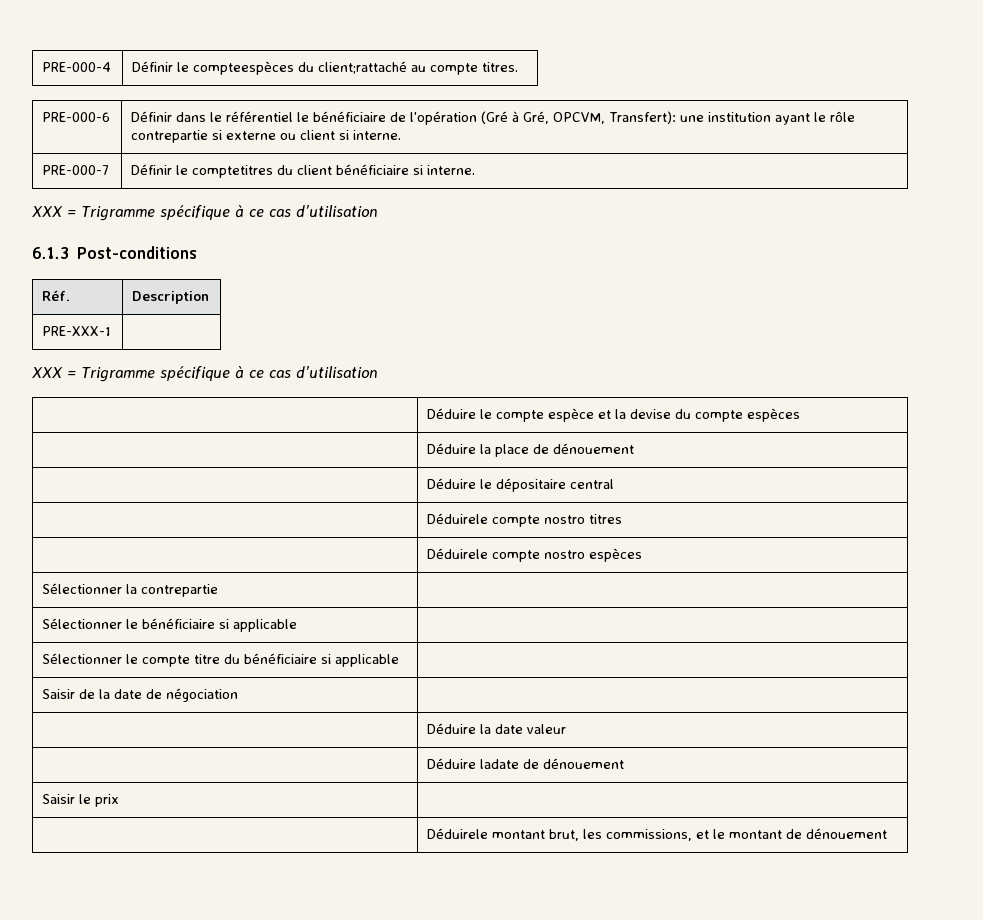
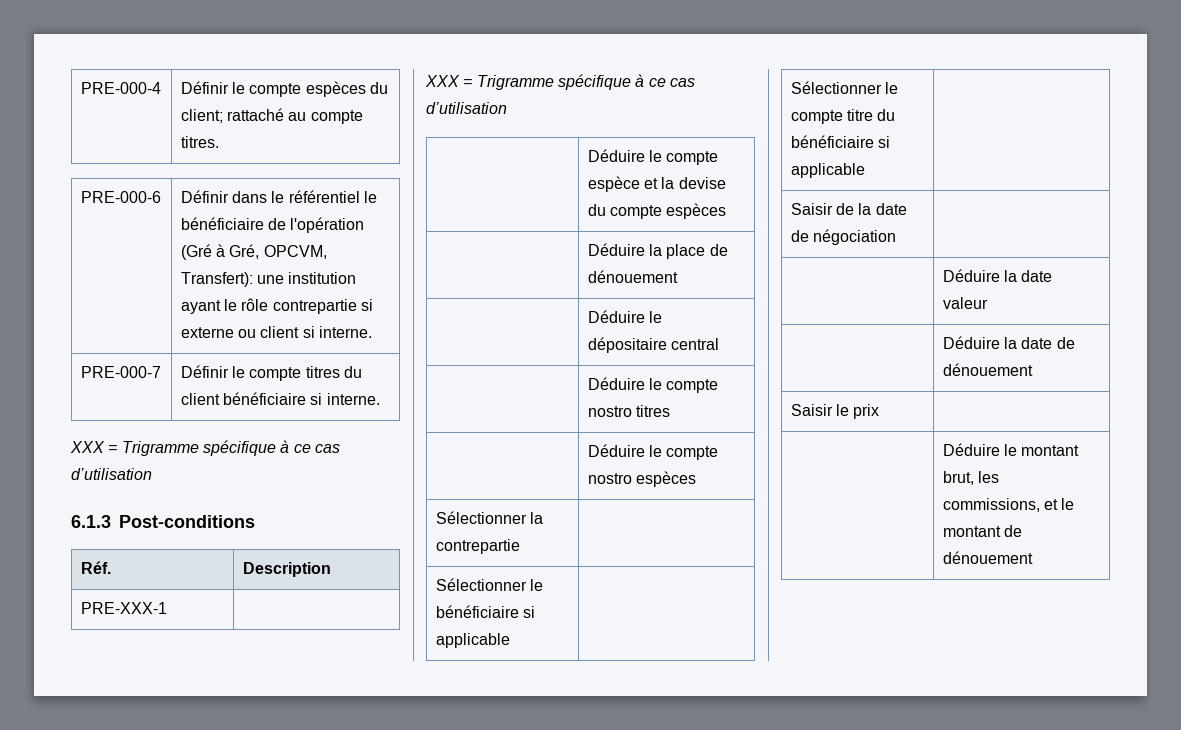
- PRE-000-4 | Définir le compteespèces du client;rattaché au compte titres.
+ PRE-000-4 | Définir le compte espèces du client; rattaché au compte titres.
- PRE-000-7 | Définir le comptetitres du client bénéficiaire si interne.
+ PRE-000-7 | Définir le compte titres du client bénéficiaire si interne.
- | Déduirele compte nostro titres
+ | Déduire le compte nostro titres
- | Déduirele compte nostro espèces
+ | Déduire le compte nostro espèces
- | Déduire ladate de dénouement
+ | Déduire la date de dénouement
- | Déduirele montant brut, les commissions, et le montant de dénouement
+ | Déduire le montant brut, les commissions, et le montant de dénouement

